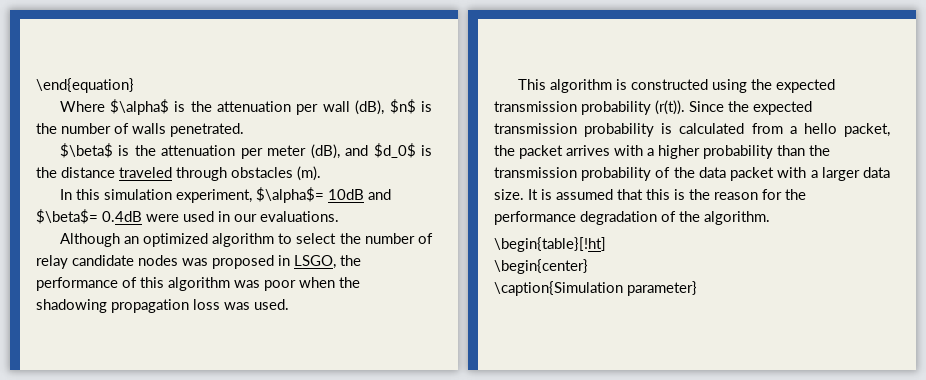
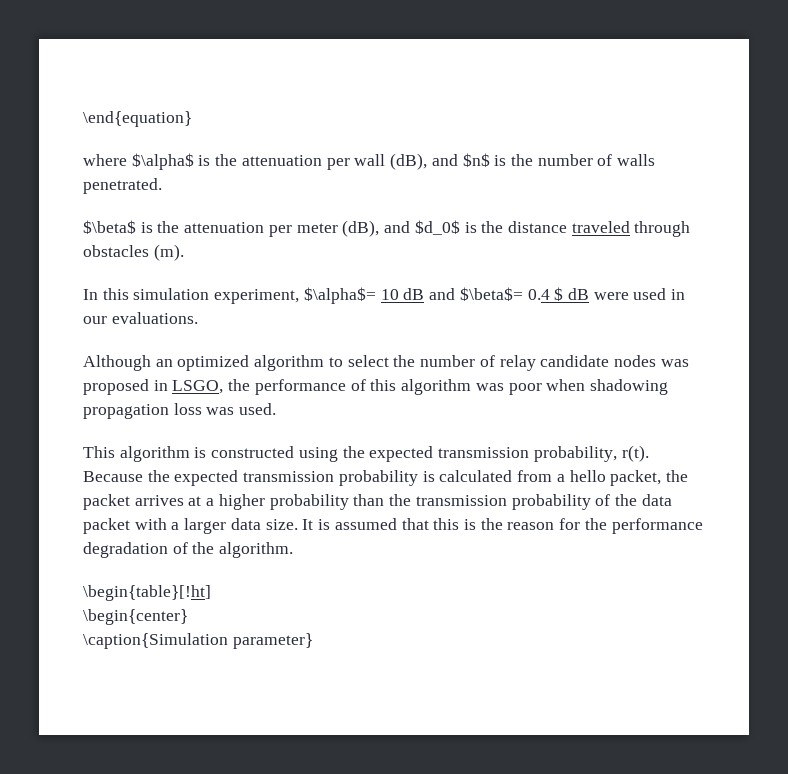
- Where $\alpha$ is the attenuation per wall (dB), $n$ is the number of walls penetrated.
+ where $\alpha$ is the attenuation per wall (dB), and $n$ is the number of walls penetrated.
- In this simulation experiment, $\alpha$= 10dB and $\beta$= 0.4dB were used in our evaluations.
+ In this simulation experiment, $\alpha$= 10 dB and $\beta$= 0.4 $ dB were used in our evaluations.
- Although an optimized algorithm to select the number of relay candidate nodes was proposed in LSGO, the performance of this algorithm was poor when the shadowing propagation loss was used.
+ Although an optimized algorithm to select the number of relay candidate nodes was proposed in LSGO, the performance of this algorithm was poor when shadowing propagation loss was used.
- This algorithm is constructed using the expected transmission probability (r(t)). Since the expected transmission probability is calculated from a hello packet, the packet arrives with a higher probability than the transmission probability of the data packet with a larger data size.
+ This algorithm is constructed using the expected transmission probability, r(t). Because the expected transmission probability is calculated from a hello packet, the packet arrives at a higher probability than the transmission probability of the data packet with a larger data size.

